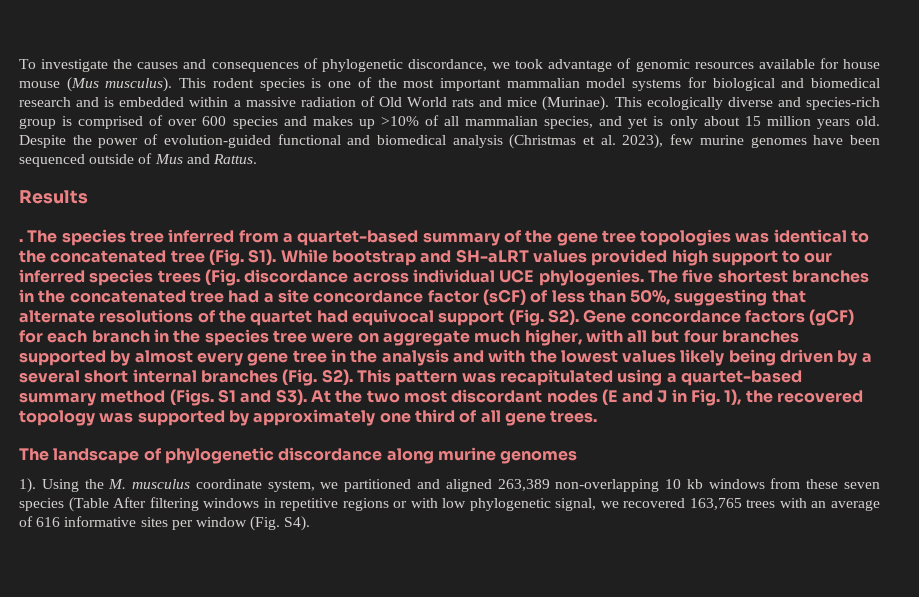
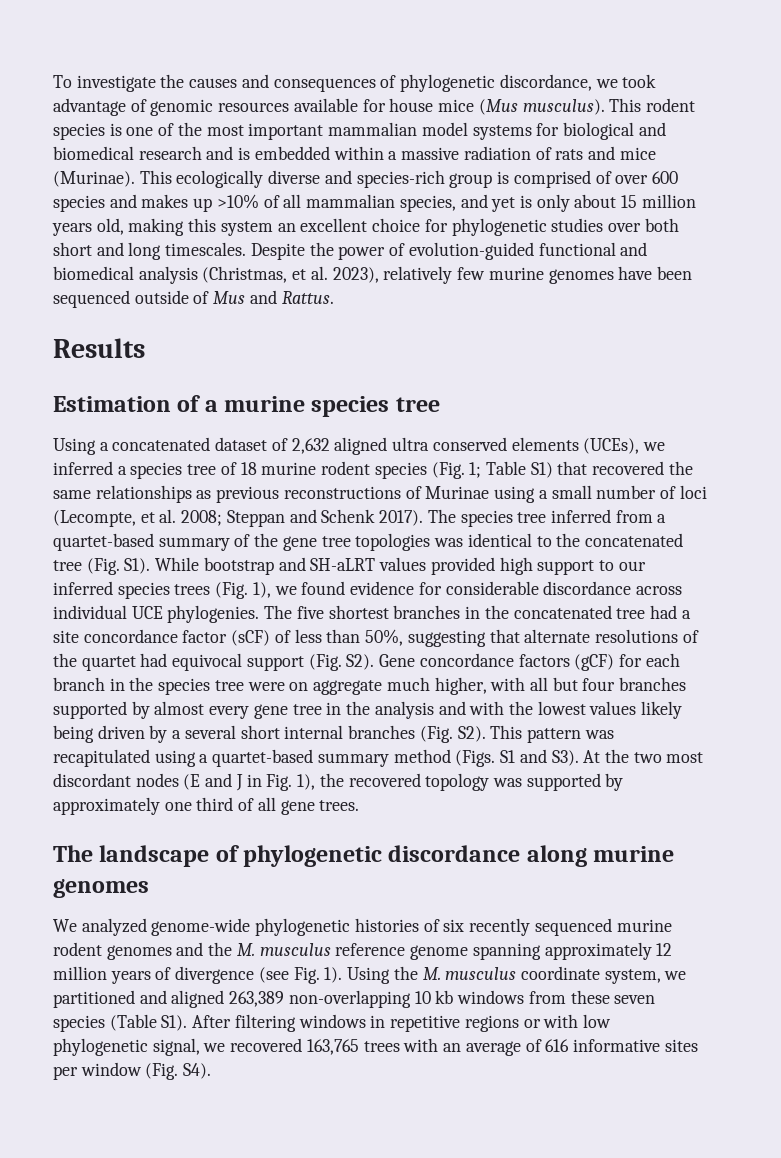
- To investigate the causes and consequences of phylogenetic discordance, we took advantage of genomic resources available for house mouse (Mus musculus).
+ To investigate the causes and consequences of phylogenetic discordance, we took advantage of genomic resources available for house mice (Mus musculus).
- This rodent species is one of the most important mammalian model systems for biological and biomedical research and is embedded within a massive radiation of Old World rats and mice (Murinae).
+ This rodent species is one of the most important mammalian model systems for biological and biomedical research and is embedded within a massive radiation of rats and mice (Murinae).
- This ecologically diverse and species-rich group is comprised of over 600 species and makes up >10% of all mammalian species, and yet is only about 15 million years old.
+ This ecologically diverse and species-rich group is comprised of over 600 species and makes up >10% of all mammalian species, and yet is only about 15 million years old, making this system an excellent choice for phylogenetic studies over both short and long timescales.
- Despite the power of evolution-guided functional and biomedical analysis (Christmas et al. 2023), few murine genomes have been sequenced outside of Mus and Rattus.
+ Despite the power of evolution-guided functional and biomedical analysis (Christmas, et al. 2023), relatively few murine genomes have been sequenced outside of Mus and Rattus.
- .
+ Estimation of a murine species tree
+ Using a concatenated dataset of 2,632 aligned ultra conserved elements (UCEs), we inferred a species tree of 18 murine rodent species (Fig. 1; Table S1) that recovered the same relationships as previous reconstructions of Murinae using a small number of loci (Lecompte, et al. 2008; Steppan and Schenk 2017).
- The species tree inferred from a quartet-based summary of the gene tree topologies was identical to the concatenated tree (Fig. S1). While bootstrap and SH-aLRT values provided high support to our inferred species trees (Fig. discordance across individual UCE phylogenies.
+ The species tree inferred from a quartet-based summary of the gene tree topologies was identical to the concatenated tree (Fig. S1). While bootstrap and SH-aLRT values provided high support to our inferred species trees (Fig. 1), we found evidence for considerable discordance across individual UCE phylogenies.
- 1).
+ We analyzed genome-wide phylogenetic histories of six recently sequenced murine rodent genomes and the M. musculus reference genome spanning approximately 12 million years of divergence (see Fig. 1).
- Using the M. musculus coordinate system, we partitioned and aligned 263,389 non-overlapping 10 kb windows from these seven species (Table After filtering windows in repetitive regions or with low phylogenetic signal, we recovered 163,765 trees with an average of 616 informative sites per window (Fig. S4).
+ Using the M. musculus coordinate system, we partitioned and aligned 263,389 non-overlapping 10 kb windows from these seven species (Table S1). After filtering windows in repetitive regions or with low phylogenetic signal, we recovered 163,765 trees with an average of 616 informative sites per window (Fig. S4).

